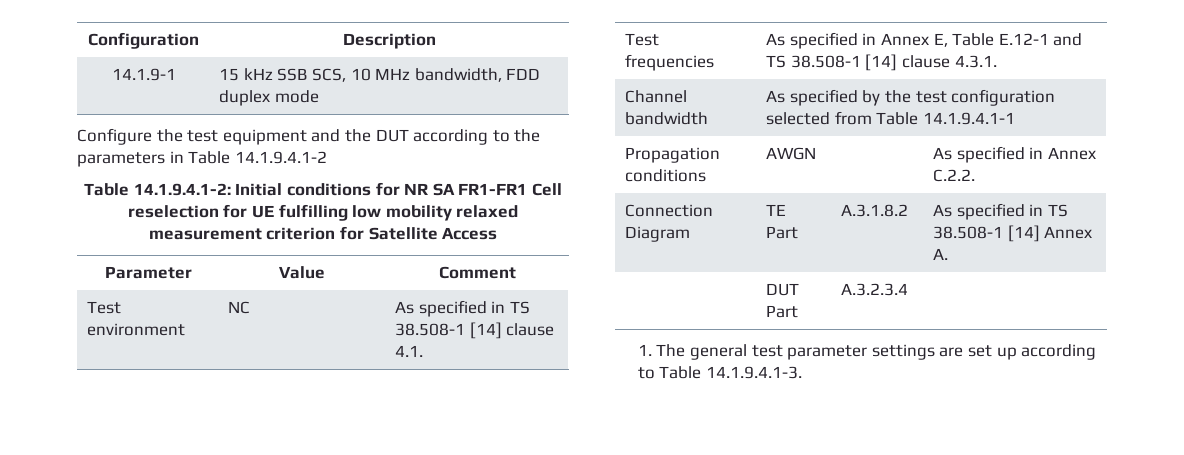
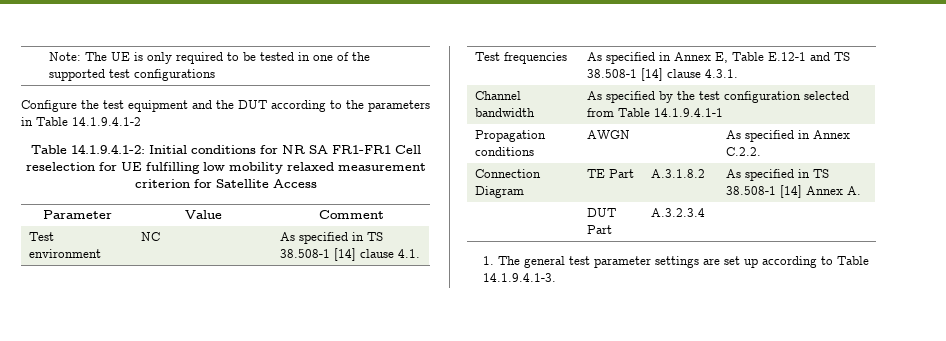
- Configuration | Description
- 14.1.9-1 | 15 kHz SSB SCS, 10 MHz bandwidth, FDD duplex mode
+ Note: The UE is only required to be tested in one of the supported test configurations

